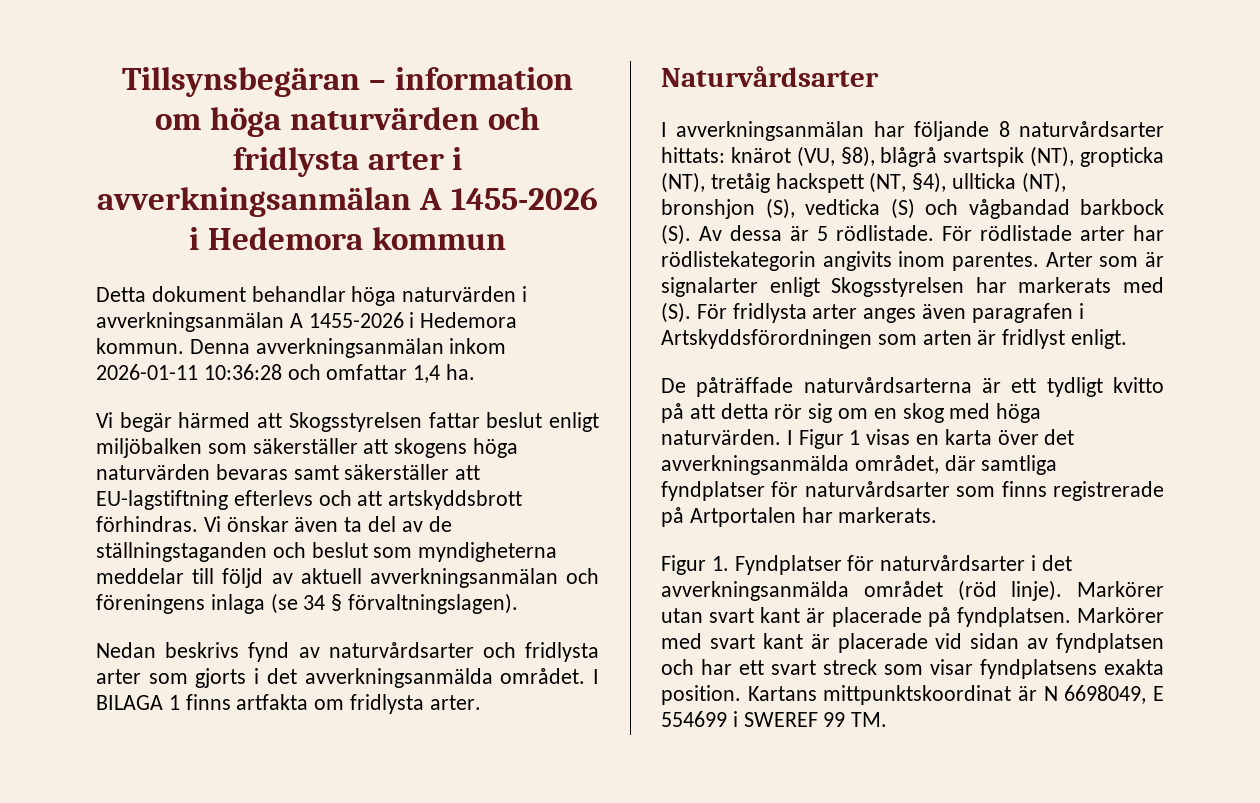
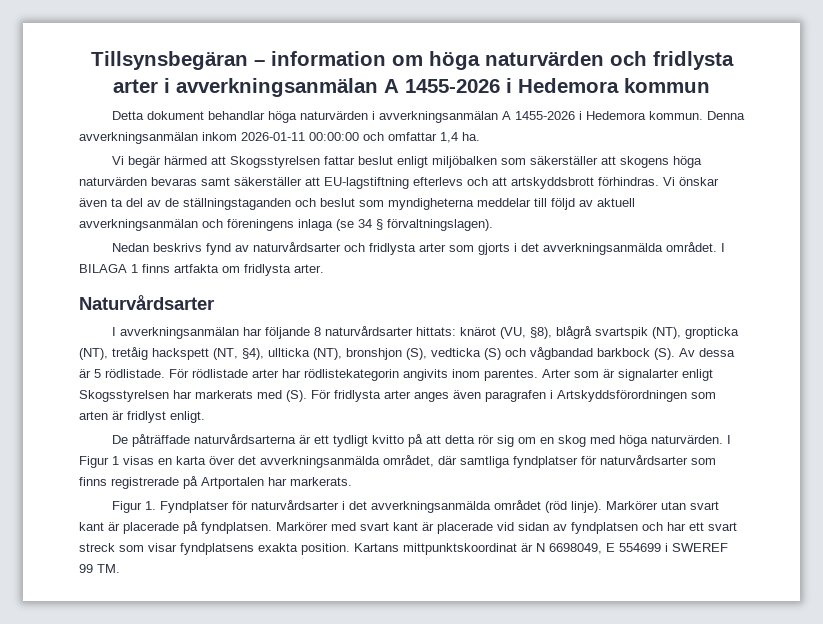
- Denna avverkningsanmälan inkom 2026-01-11 10:36:28 och omfattar 1,4 ha.
+ Denna avverkningsanmälan inkom 2026-01-11 00:00:00 och omfattar 1,4 ha.

